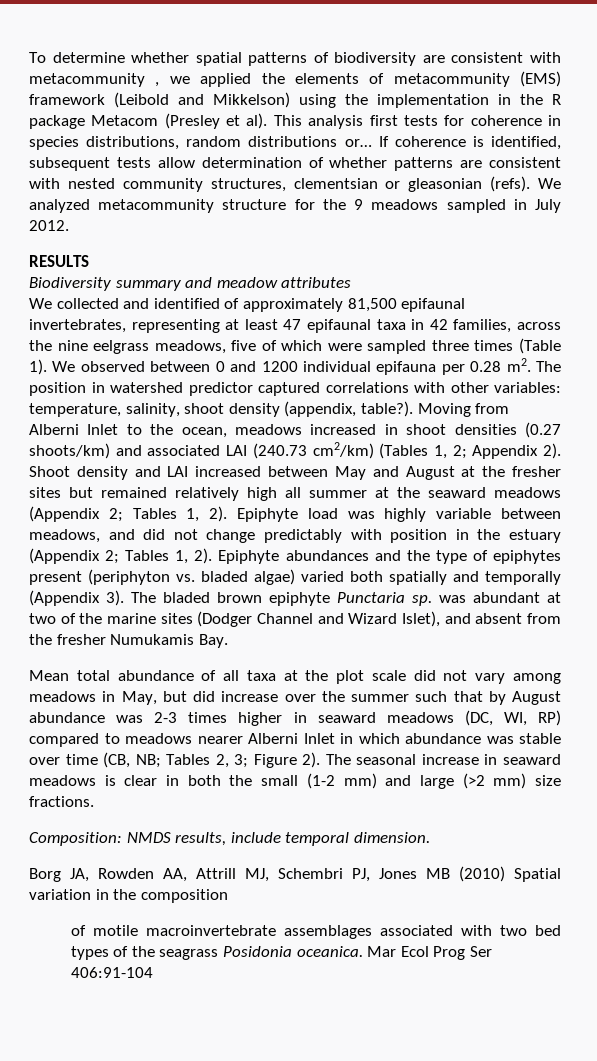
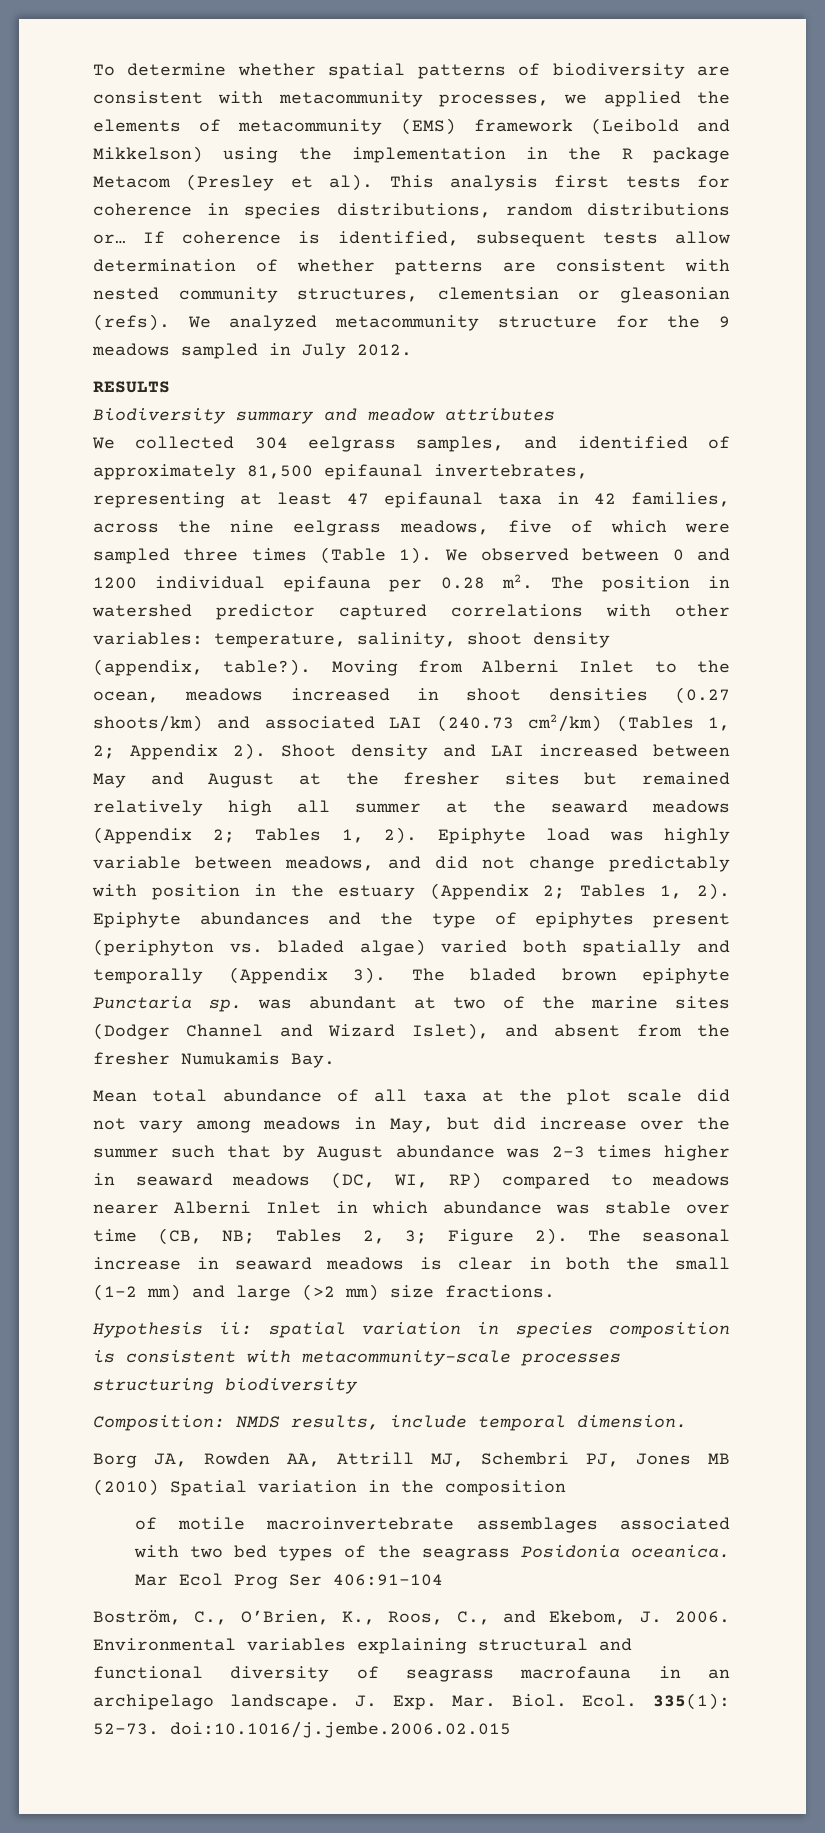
- To determine whether spatial patterns of biodiversity are consistent with metacommunity , we applied the elements of metacommunity (EMS) framework (Leibold and Mikkelson) using the implementation in the R package Metacom (Presley et al).
+ To determine whether spatial patterns of biodiversity are consistent with metacommunity processes, we applied the elements of metacommunity (EMS) framework (Leibold and Mikkelson) using the implementation in the R package Metacom (Presley et al).
- We collected and identified of approximately 81,500 epifaunal invertebrates, representing at least 47 epifaunal taxa in 42 families, across the nine eelgrass meadows, five of which were sampled three times (Table 1).
+ We collected 304 eelgrass samples, and identified of approximately 81,500 epifaunal invertebrates, representing at least 47 epifaunal taxa in 42 families, across the nine eelgrass meadows, five of which were sampled three times (Table 1).
+ Hypothesis ii: spatial variation in species composition is consistent with metacommunity-scale processes structuring biodiversity
+ Boström, C., O’Brien, K., Roos, C., and Ekebom, J. 2006. Environmental variables explaining structural and functional diversity of seagrass macrofauna in an archipelago landscape. J. Exp. Mar. Biol. Ecol. 335(1): 52-73. doi:10.1016/j.jembe.2006.02.015

